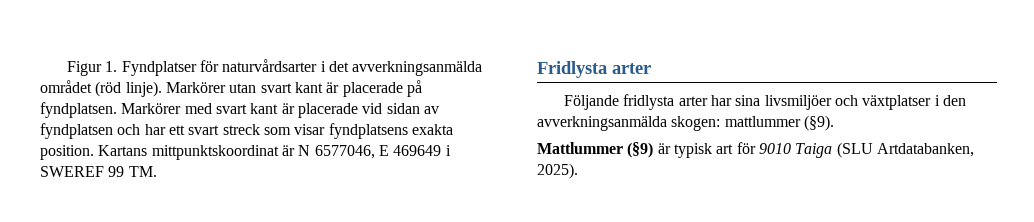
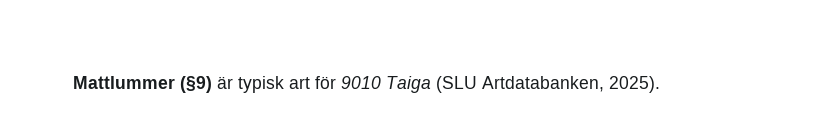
- Figur 1. Fyndplatser för naturvårdsarter i det avverkningsanmälda området (röd linje). Markörer utan svart kant är placerade på fyndplatsen. Markörer med svart kant är placerade vid sidan av fyndplatsen och har ett svart streck som visar fyndplatsens exakta position. Kartans mittpunktskoordinat är N 6577046, E 469649 i SWEREF 99 TM.
- Fridlysta arter
- Följande fridlysta arter har sina livsmiljöer och växtplatser i den avverkningsanmälda skogen: mattlummer (§9).

